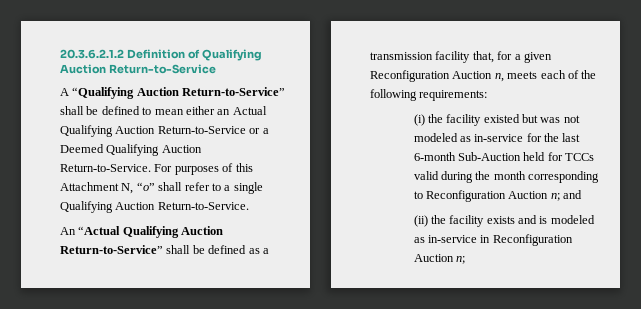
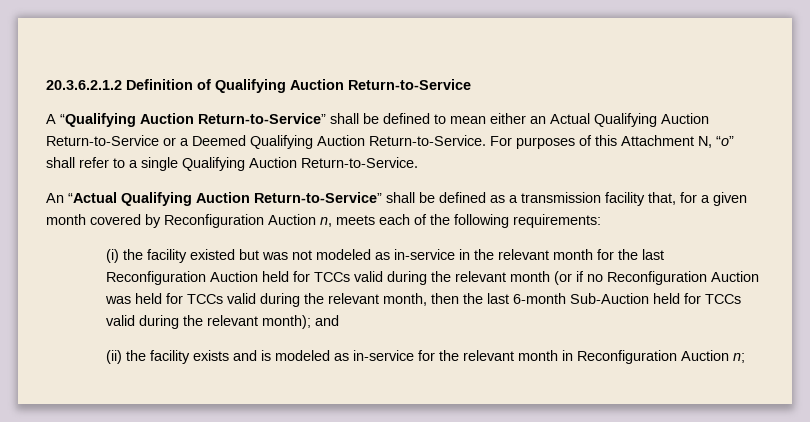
- An “Actual Qualifying Auction Return-to-Service” shall be defined as a transmission facility that, for a given Reconfiguration Auction n, meets each of the following requirements:
+ An “Actual Qualifying Auction Return-to-Service” shall be defined as a transmission facility that, for a given month covered by Reconfiguration Auction n, meets each of the following requirements:
- (i) the facility existed but was not modeled as in-service for the last 6-month Sub-Auction held for TCCs valid during the month corresponding to Reconfiguration Auction n; and
+ (i) the facility existed but was not modeled as in-service in the relevant month for the last Reconfiguration Auction held for TCCs valid during the relevant month (or if no Reconfiguration Auction was held for TCCs valid during the relevant month, then the last 6-month Sub-Auction held for TCCs valid during the relevant month); and
- (ii) the facility exists and is modeled as in-service in Reconfiguration Auction n;
+ (ii) the facility exists and is modeled as in-service for the relevant month in Reconfiguration Auction n;

